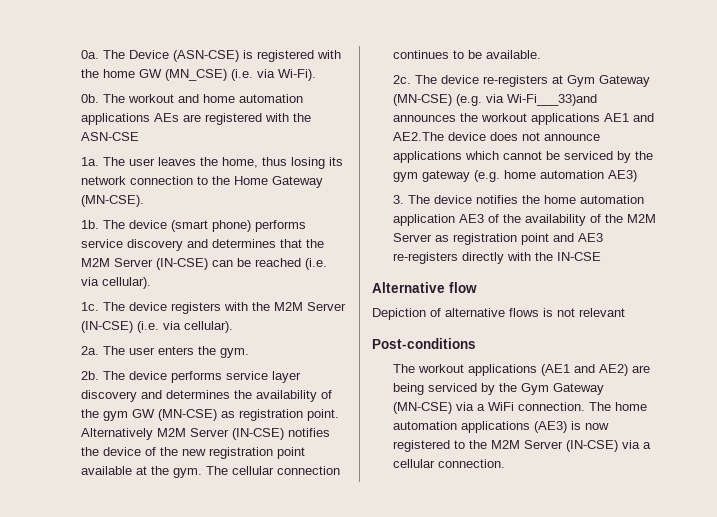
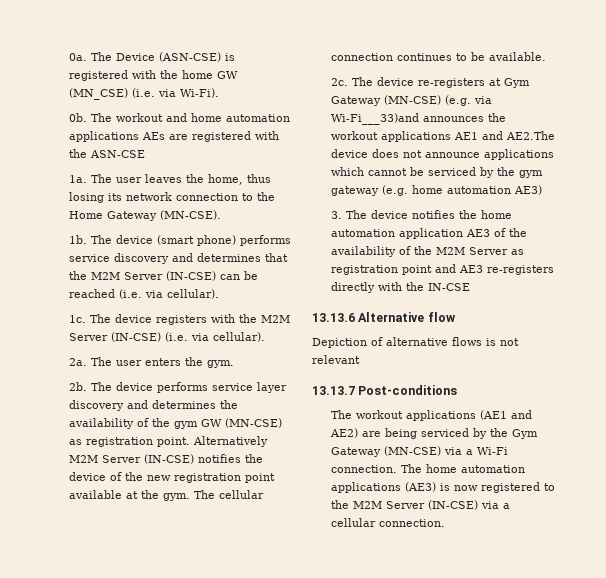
- Alternative flow
+ 13.13.6 Alternative flow
- Post-conditions
+ 13.13.7 Post-conditions
- The workout applications (AE1 and AE2) are being serviced by the Gym Gateway (MN-CSE) via a WiFi connection.
+ The workout applications (AE1 and AE2) are being serviced by the Gym Gateway (MN-CSE) via a Wi-Fi connection.

